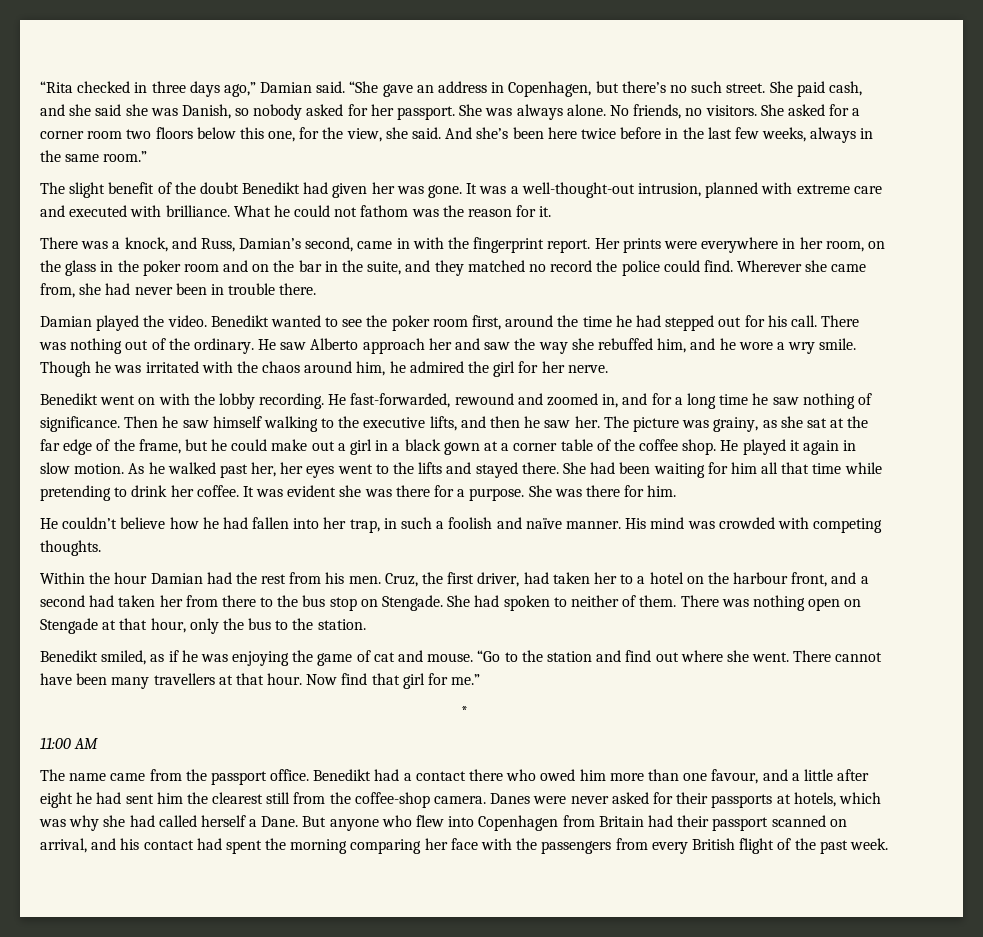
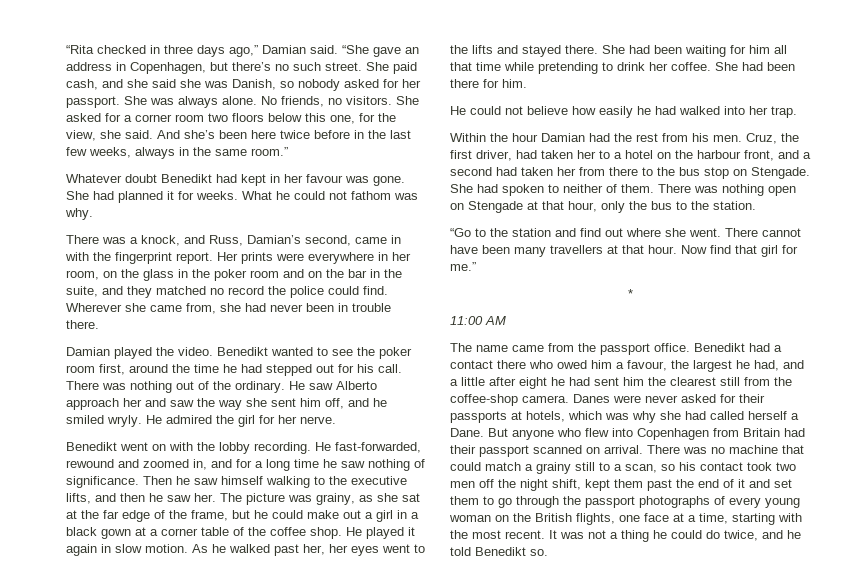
- The slight benefit of the doubt Benedikt had given her was gone. It was a well-thought-out intrusion, planned with extreme care and executed with brilliance.
+ Whatever doubt Benedikt had kept in her favour was gone. She had planned it for weeks.
- What he could not fathom was the reason for it.
+ What he could not fathom was why.
- He saw Alberto approach her and saw the way she rebuffed him, and he wore a wry smile. Though he was irritated with the chaos around him, he admired the girl for her nerve.
+ He saw Alberto approach her and saw the way she sent him off, and he smiled wryly. He admired the girl for her nerve.
- It was evident she was there for a purpose. She was there for him.
+ She had been there for him.
- He couldn’t believe how he had fallen into her trap, in such a foolish and naïve manner. His mind was crowded with competing thoughts.
+ He could not believe how easily he had walked into her trap.
- Benedikt smiled, as if he was enjoying the game of cat and mouse.
- Benedikt had a contact there who owed him more than one favour, and a little after eight he had sent him the clearest still from the coffee-shop camera.
+ Benedikt had a contact there who owed him a favour, the largest he had, and a little after eight he had sent him the clearest still from the coffee-shop camera.
- But anyone who flew into Copenhagen from Britain had their passport scanned on arrival, and his contact had spent the morning comparing her face with the passengers from every British flight of the past week.
+ But anyone who flew into Copenhagen from Britain had their passport scanned on arrival. There was no machine that could match a grainy still to a scan, so his contact took two men off the night shift, kept them past the end of it and set them to go through the passport photographs of every young woman on the British flights, one face at a time, starting with the most recent. It was not a thing he could do twice, and he told Benedikt so.

